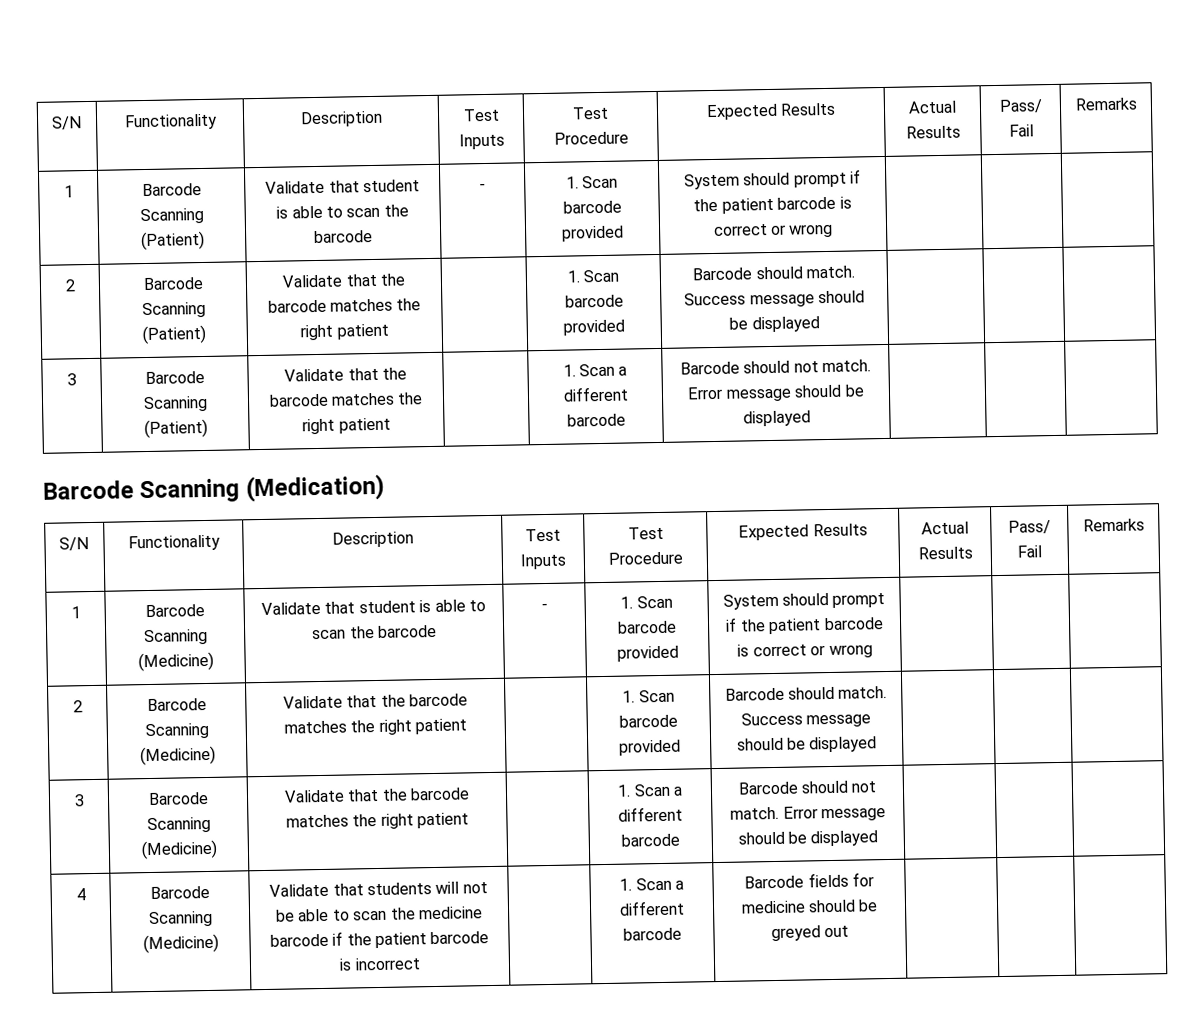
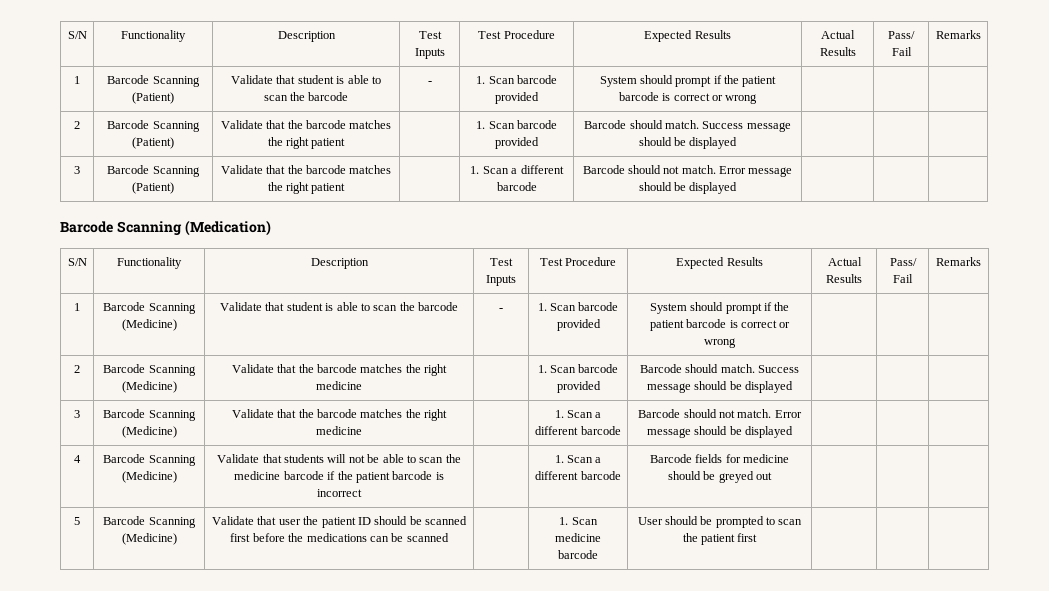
- 2 | Barcode Scanning (Medicine) | Validate that the barcode matches the right patient | | 1. Scan barcode provided | Barcode should match. Success message should be displayed | | |
+ 2 | Barcode Scanning (Medicine) | Validate that the barcode matches the right medicine | | 1. Scan barcode provided | Barcode should match. Success message should be displayed | | |
- 3 | Barcode Scanning (Medicine) | Validate that the barcode matches the right patient | | 1. Scan a different barcode | Barcode should not match. Error message should be displayed | | |
+ 3 | Barcode Scanning (Medicine) | Validate that the barcode matches the right medicine | | 1. Scan a different barcode | Barcode should not match. Error message should be displayed | | |
+ 5 | Barcode Scanning (Medicine) | Validate that user the patient ID should be scanned first before the medications can be scanned | | 1. Scan medicine barcode | User should be prompted to scan the patient first | | |

